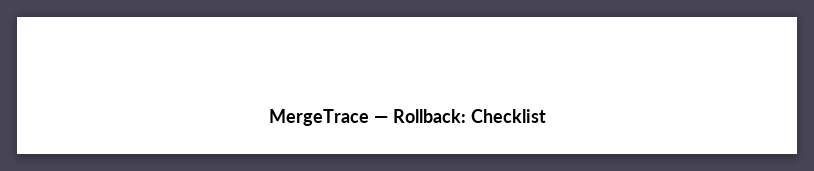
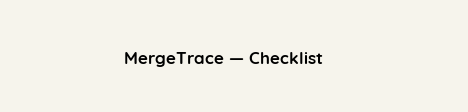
- MergeTrace — Rollback: Checklist
+ MergeTrace — Checklist

